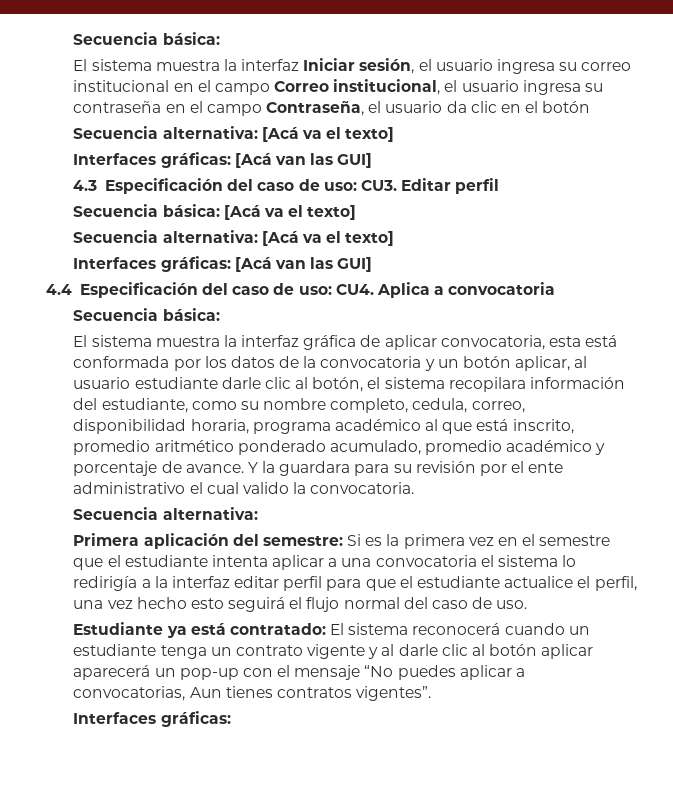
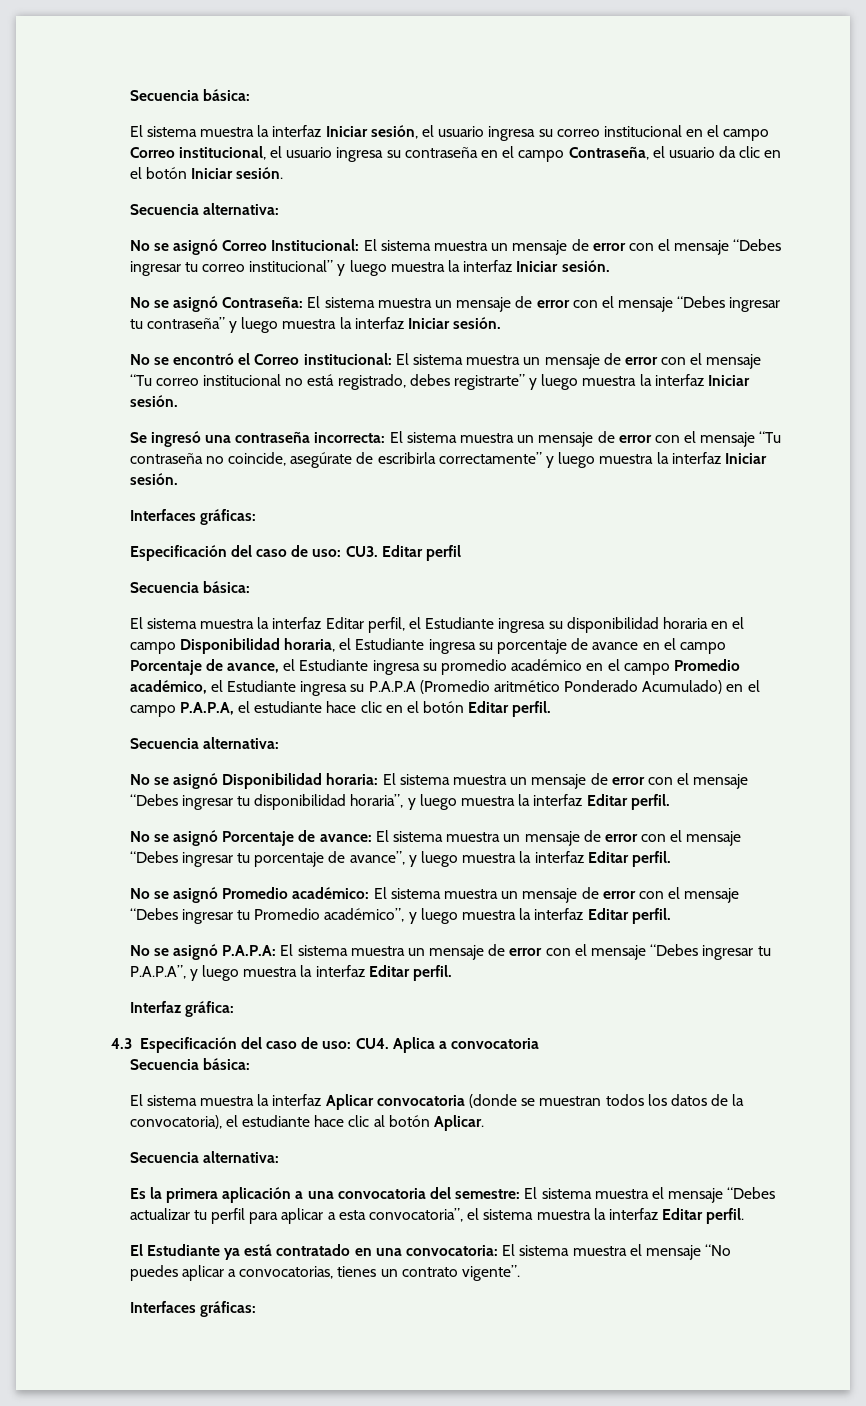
- El sistema muestra la interfaz Iniciar sesión, el usuario ingresa su correo institucional en el campo Correo institucional, el usuario ingresa su contraseña en el campo Contraseña, el usuario da clic en el botón
- Secuencia alternativa: [Acá va el texto]
- Interfaces gráficas: [Acá van las GUI]
- 4.3 Especificación del caso de uso: CU3. Editar perfil
- Secuencia básica: [Acá va el texto]
- Secuencia alternativa: [Acá va el texto]
- Interfaces gráficas: [Acá van las GUI]
- 4.4 Especificación del caso de uso: CU4. Aplica a convocatoria
+ El sistema muestra la interfaz Iniciar sesión, el usuario ingresa su correo institucional en el campo Correo institucional, el usuario ingresa su contraseña en el campo Contraseña, el usuario da clic en el botón Iniciar sesión.
+ Secuencia alternativa:
+ No se asignó Correo Institucional: El sistema muestra un mensaje de error con el mensaje “Debes ingresar tu correo institucional” y luego muestra la interfaz Iniciar sesión.
+ No se asignó Contraseña: El sistema muestra un mensaje de error con el mensaje “Debes ingresar tu contraseña” y luego muestra la interfaz Iniciar sesión.
+ No se encontró el Correo institucional: El sistema muestra un mensaje de error con el mensaje “Tu correo institucional no está registrado, debes registrarte” y luego muestra la interfaz Iniciar sesión.
+ Se ingresó una contraseña incorrecta: El sistema muestra un mensaje de error con el mensaje “Tu contraseña no coincide, asegúrate de escribirla correctamente” y luego muestra la interfaz Iniciar sesión.
+ Interfaces gráficas:
+ Especificación del caso de uso: CU3. Editar perfil
+ Secuencia básica:
+ El sistema muestra la interfaz Editar perfil, el Estudiante ingresa su disponibilidad horaria en el campo Disponibilidad horaria, el Estudiante ingresa su porcentaje de avance en el campo Porcentaje de avance, el Estudiante ingresa su promedio académico en el campo Promedio académico, el Estudiante ingresa su P.A.P.A (Promedio aritmético Ponderado Acumulado) en el campo P.A.P.A, el estudiante hace clic en el botón Editar perfil.
+ Secuencia alternativa:
+ No se asignó Disponibilidad horaria: El sistema muestra un mensaje de error con el mensaje “Debes ingresar tu disponibilidad horaria”, y luego muestra la interfaz Editar perfil.
+ No se asignó Porcentaje de avance: El sistema muestra un mensaje de error con el mensaje “Debes ingresar tu porcentaje de avance”, y luego muestra la interfaz Editar perfil.
+ No se asignó Promedio académico: El sistema muestra un mensaje de error con el mensaje “Debes ingresar tu Promedio académico”, y luego muestra la interfaz Editar perfil.
+ No se asignó P.A.P.A: El sistema muestra un mensaje de error con el mensaje “Debes ingresar tu P.A.P.A”, y luego muestra la interfaz Editar perfil.
+ Interfaz gráfica:
+ 4.3 Especificación del caso de uso: CU4. Aplica a convocatoria
- El sistema muestra la interfaz gráfica de aplicar convocatoria, esta está conformada por los datos de la convocatoria y un botón aplicar, al usuario estudiante darle clic al botón, el sistema recopilara información del estudiante, como su nombre completo, cedula, correo, disponibilidad horaria, programa académico al que está inscrito, promedio aritmético ponderado acumulado, promedio académico y porcentaje de avance. Y la guardara para su revisión por el ente administrativo el cual valido la convocatoria.
+ El sistema muestra la interfaz Aplicar convocatoria (donde se muestran todos los datos de la convocatoria), el estudiante hace clic al botón Aplicar.
  Secuencia alternativa:
- Primera aplicación del semestre: Si es la primera vez en el semestre que el estudiante intenta aplicar a una convocatoria el sistema lo redirigía a la interfaz editar perfil para que el estudiante actualice el perfil, una vez hecho esto seguirá el flujo normal del caso de uso.
- Estudiante ya está contratado: El sistema reconocerá cuando un estudiante tenga un contrato vigente y al darle clic al botón aplicar aparecerá un pop-up con el mensaje “No puedes aplicar a convocatorias, Aun tienes contratos vigentes”.
+ Es la primera aplicación a una convocatoria del semestre: El sistema muestra el mensaje “Debes actualizar tu perfil para aplicar a esta convocatoria”, el sistema muestra la interfaz Editar perfil.
+ El Estudiante ya está contratado en una convocatoria: El sistema muestra el mensaje “No puedes aplicar a convocatorias, tienes un contrato vigente”.

